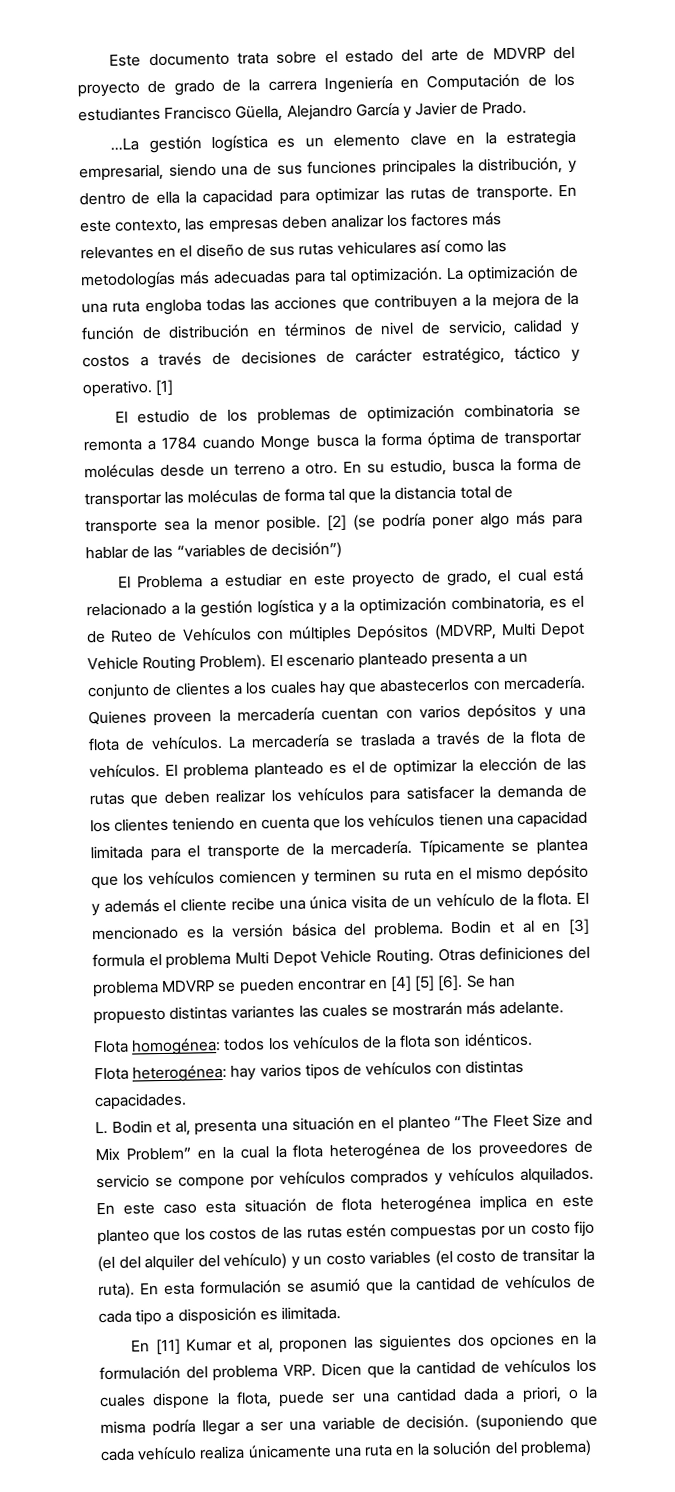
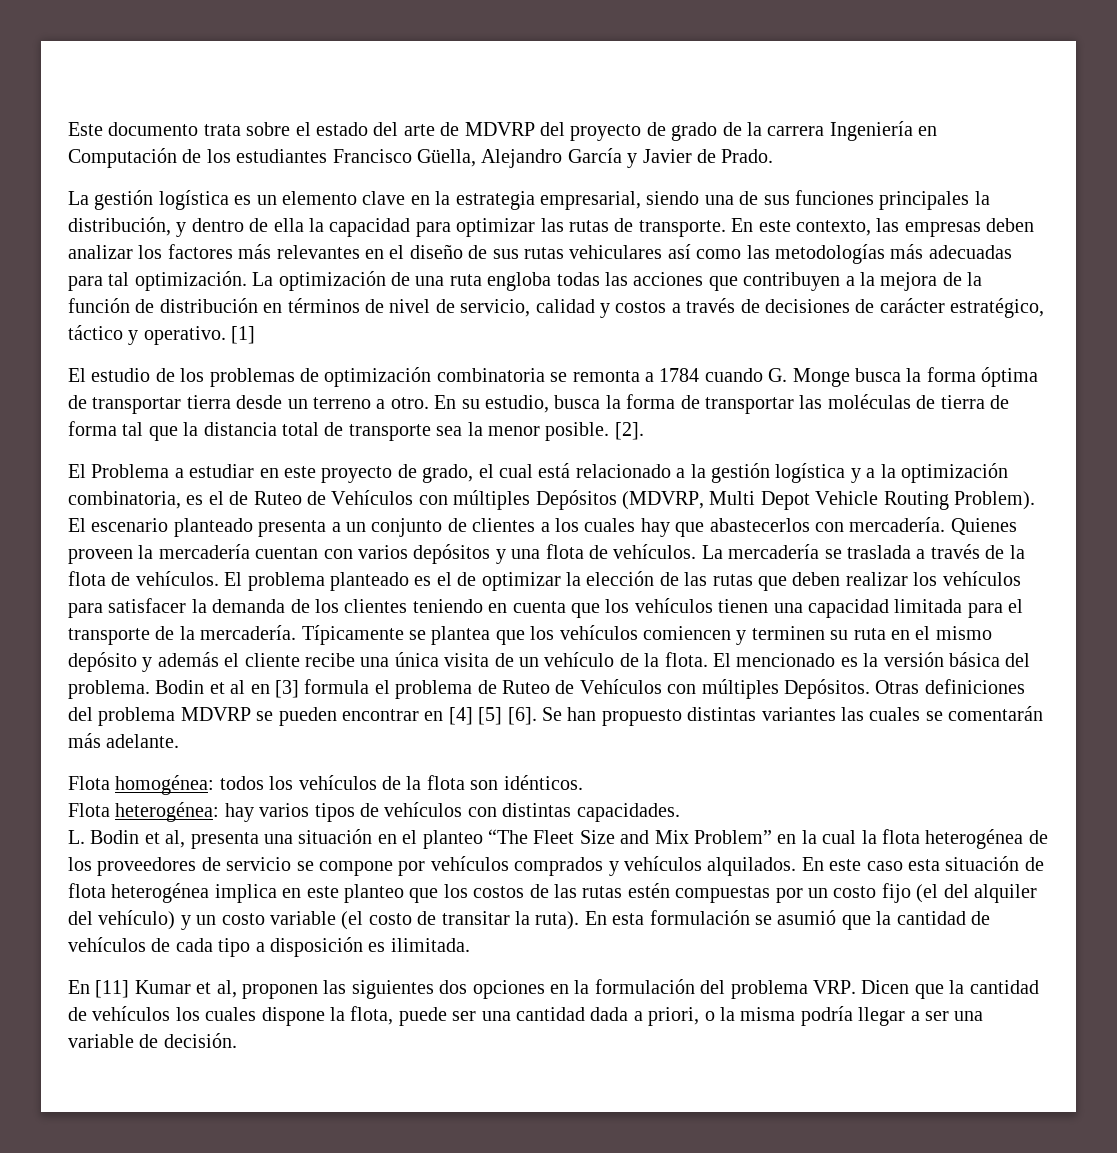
- …La gestión logística es un elemento clave en la estrategia empresarial, siendo una de sus funciones principales la distribución, y dentro de ella la capacidad para optimizar las rutas de transporte.
+ La gestión logística es un elemento clave en la estrategia empresarial, siendo una de sus funciones principales la distribución, y dentro de ella la capacidad para optimizar las rutas de transporte.
- El estudio de los problemas de optimización combinatoria se remonta a 1784 cuando Monge busca la forma óptima de transportar moléculas desde un terreno a otro.
+ El estudio de los problemas de optimización combinatoria se remonta a 1784 cuando G. Monge busca la forma óptima de transportar tierra desde un terreno a otro.
- En su estudio, busca la forma de transportar las moléculas de forma tal que la distancia total de transporte sea la menor posible.
+ En su estudio, busca la forma de transportar las moléculas de tierra de forma tal que la distancia total de transporte sea la menor posible.
- [2] (se podría poner algo más para hablar de las “variables de decisión”)
+ [2].
- Bodin et al en [3] formula el problema Multi Depot Vehicle Routing.
+ Bodin et al en [3] formula el problema de Ruteo de Vehículos con múltiples Depósitos.
- Se han propuesto distintas variantes las cuales se mostrarán más adelante.
+ Se han propuesto distintas variantes las cuales se comentarán más adelante.
- En este caso esta situación de flota heterogénea implica en este planteo que los costos de las rutas estén compuestas por un costo fijo (el del alquiler del vehículo) y un costo variables (el costo de transitar la ruta).
+ En este caso esta situación de flota heterogénea implica en este planteo que los costos de las rutas estén compuestas por un costo fijo (el del alquiler del vehículo) y un costo variable (el costo de transitar la ruta).
- (suponiendo que cada vehículo realiza únicamente una ruta en la solución del problema)

